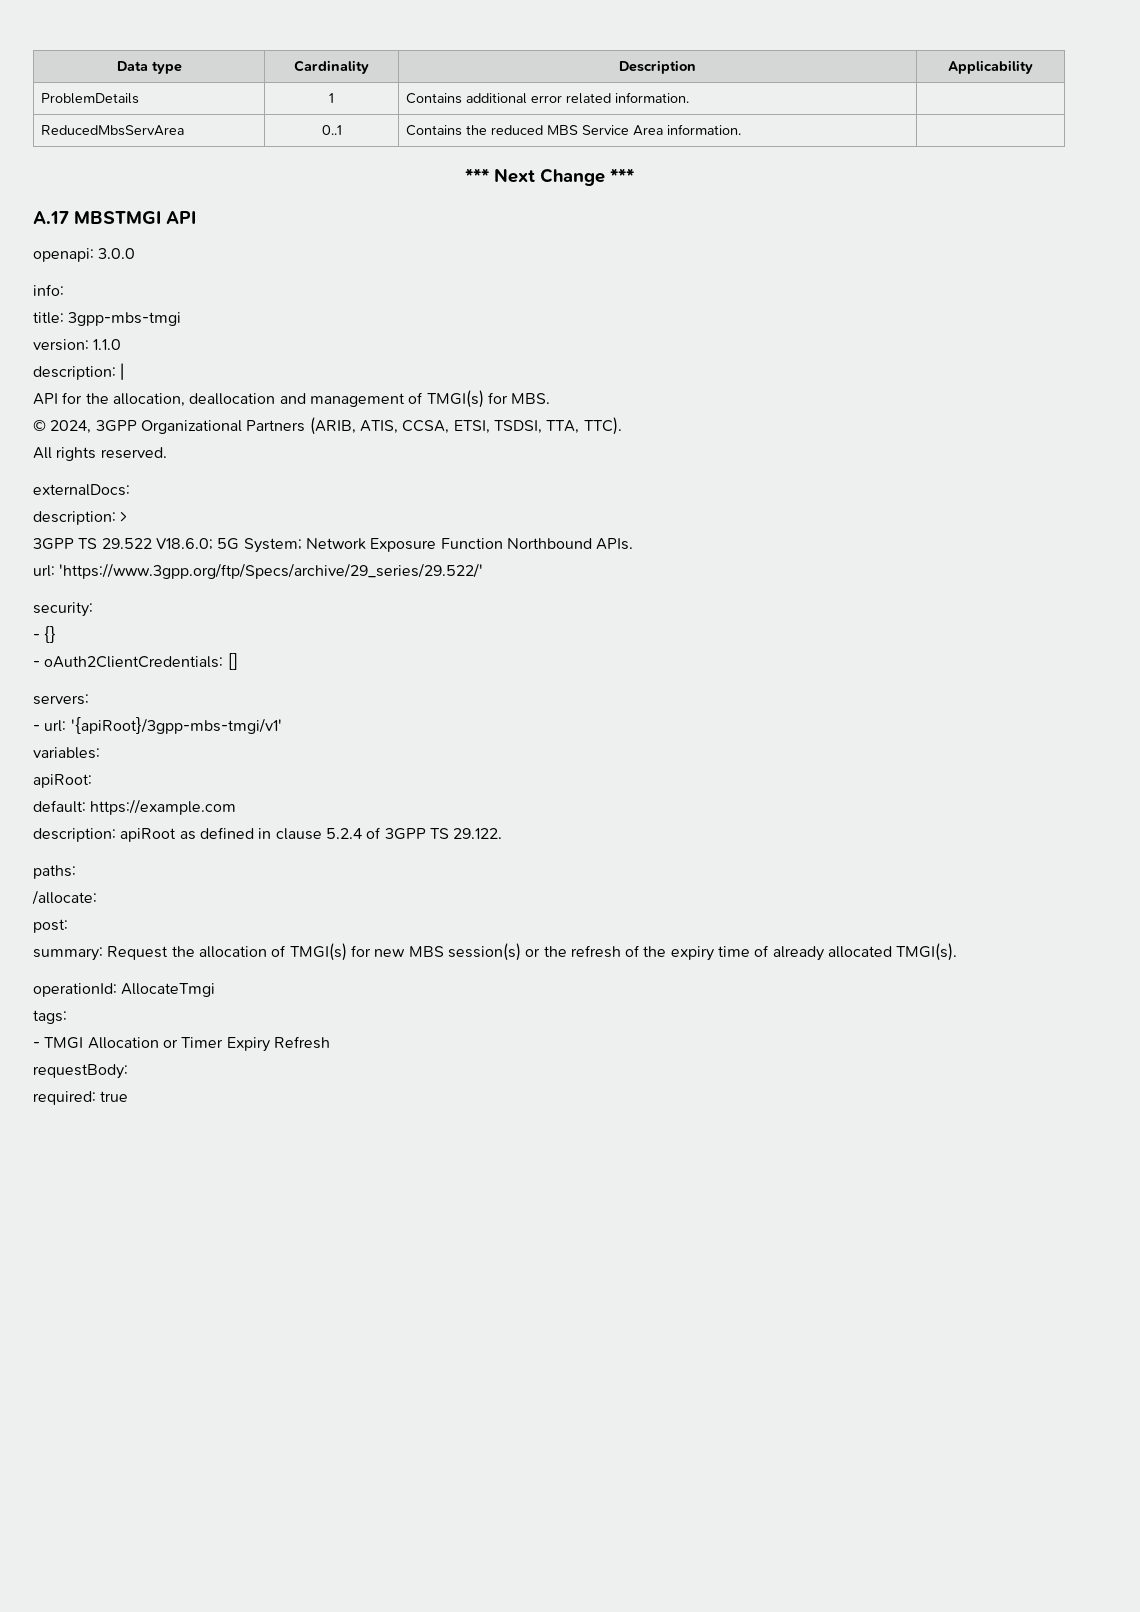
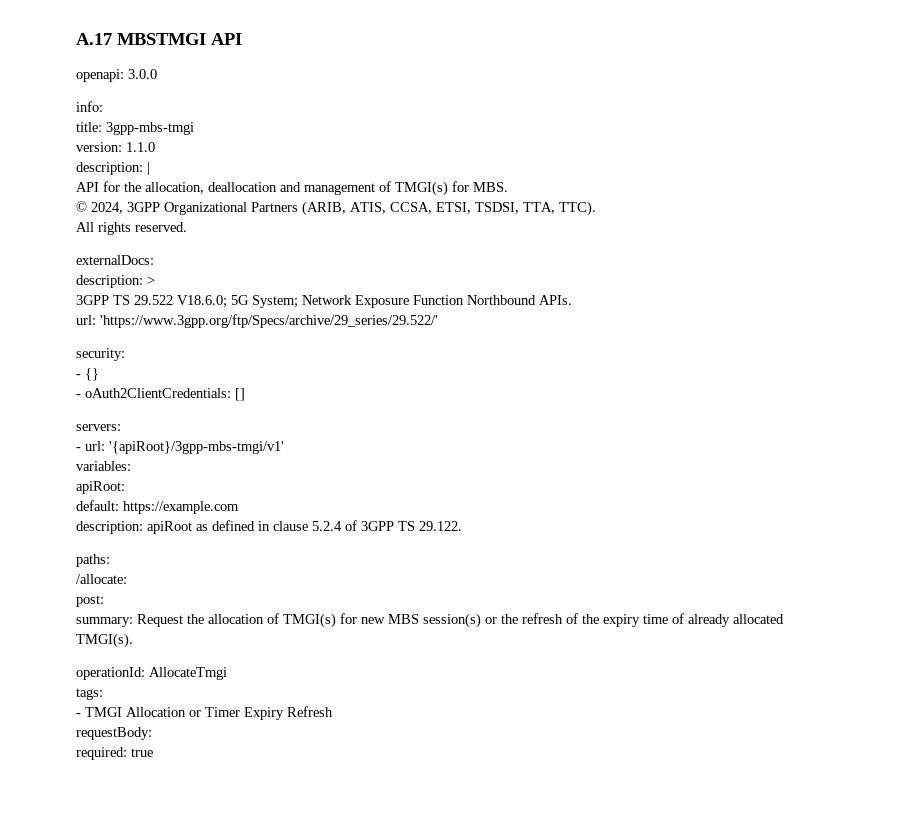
- Data type | Cardinality | Description | Applicability
- ProblemDetails | 1 | Contains additional error related information. |
- ReducedMbsServArea | 0..1 | Contains the reduced MBS Service Area information. |
- *** Next Change ***

